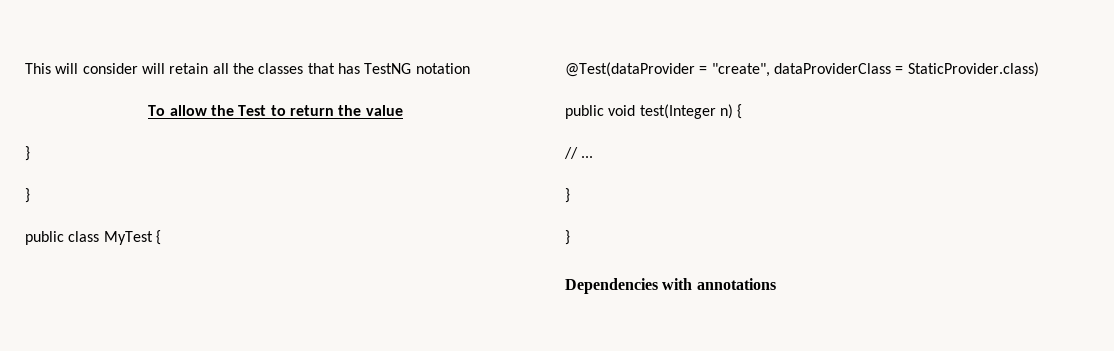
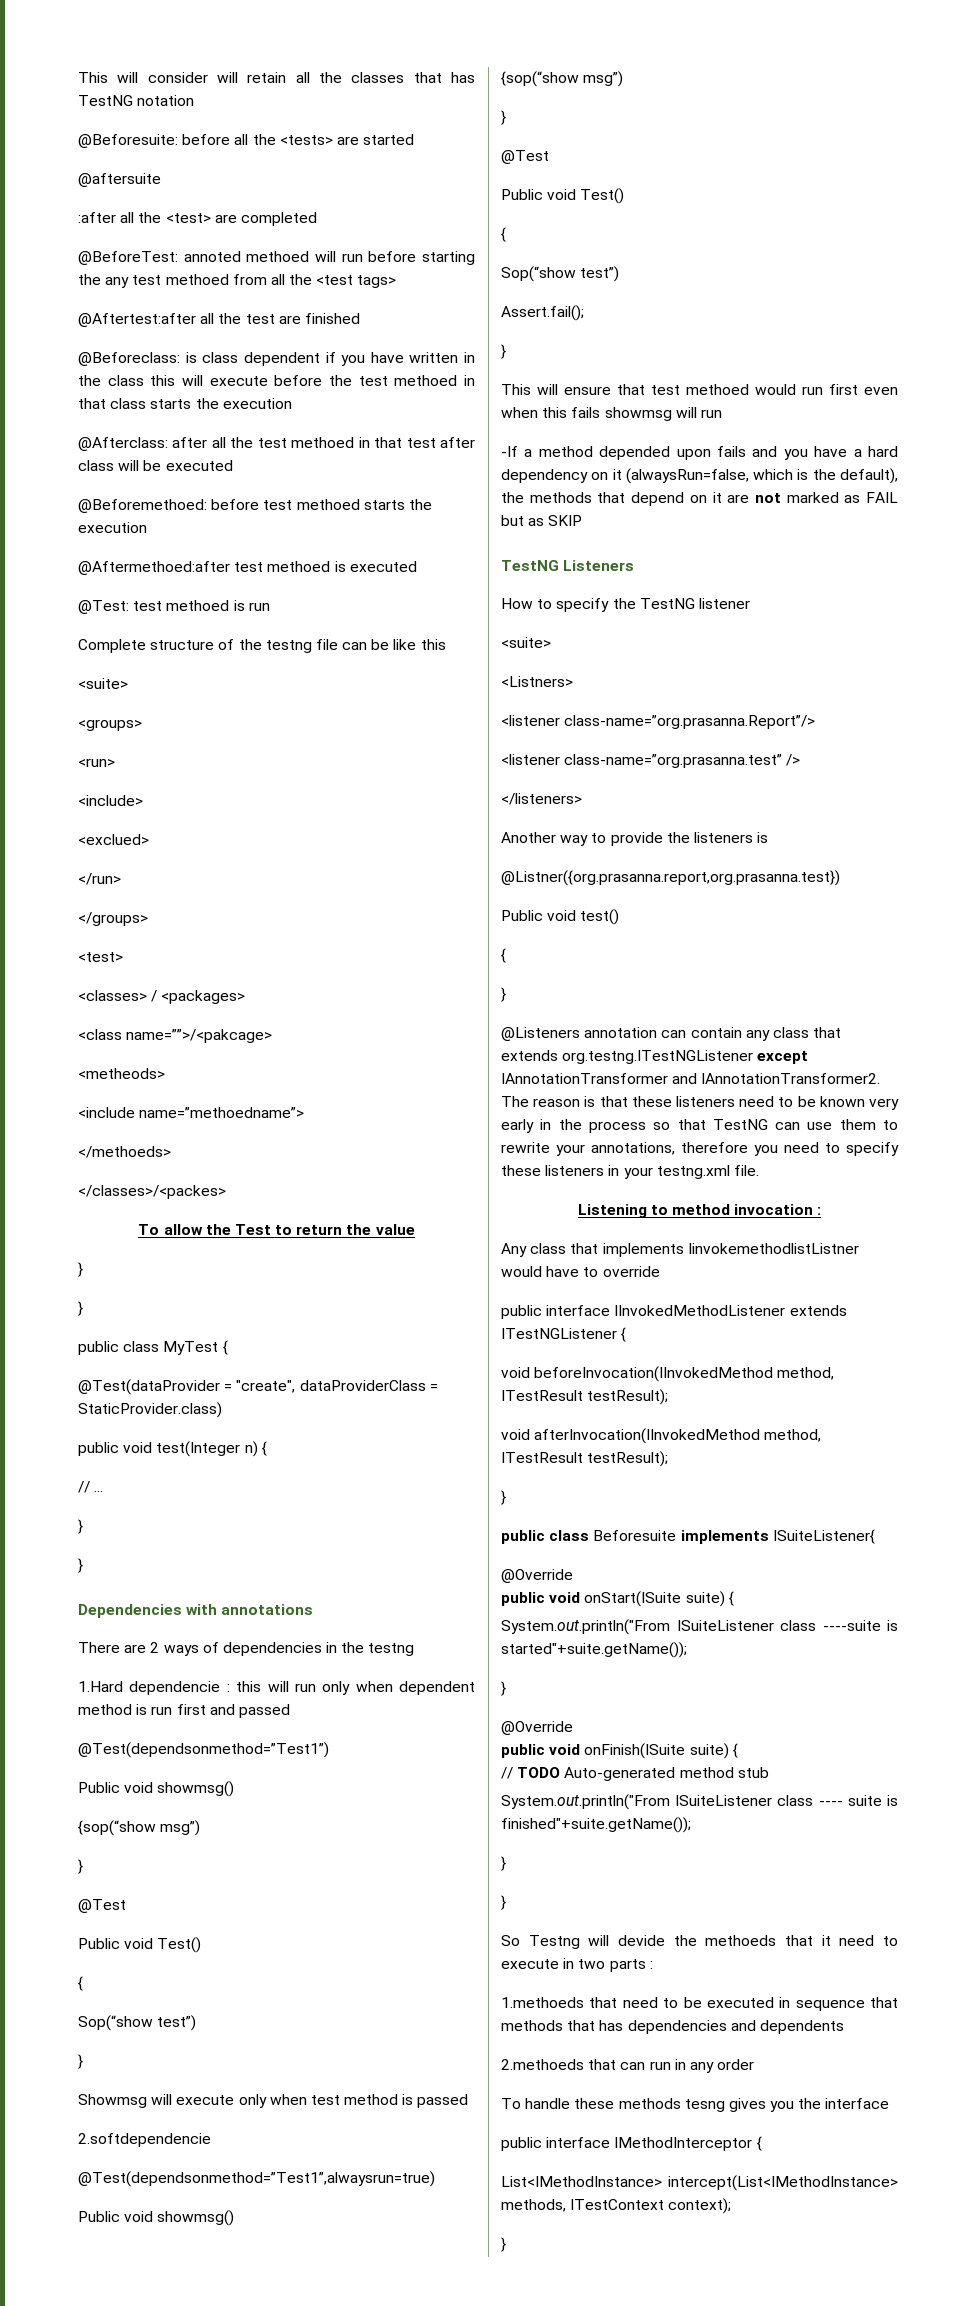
+ @Beforesuite: before all the <tests> are started
+ @aftersuite
+ :after all the <test> are completed
+ @BeforeTest: annoted methoed will run before starting the any test methoed from all the <test tags>
+ @Aftertest:after all the test are finished
+ @Beforeclass: is class dependent if you have written in the class this will execute before the test methoed in that class starts the execution
+ @Afterclass: after all the test methoed in that test after class will be executed
+ @Beforemethoed: before test methoed starts the execution
+ @Aftermethoed:after test methoed is executed
+ @Test: test methoed is run
+ Complete structure of the testng file can be like this
+ <suite>
+ <groups>
+ <run>
+ <include>
+ <exclued>
+ </run>
+ </groups>
+ <test>
+ <classes> / <packages>
+ <class name=””>/<pakcage>
+ <metheods>
+ <include name=”methoedname”>
+ </methoeds>
+ </classes>/<packes>
+ There are 2 ways of dependencies in the testng
+ 1.Hard dependencie : this will run only when dependent method is run first and passed
+ @Test(dependsonmethod=”Test1”)
+ Public void showmsg()
+ {sop(“show msg”)
+ }
+ @Test
+ Public void Test()
+ {
+ Sop(“show test”)
+ }
+ Showmsg will execute only when test method is passed
+ 2.softdependencie
+ @Test(dependsonmethod=”Test1”,alwaysrun=true)
+ Public void showmsg()
+ {sop(“show msg”)
+ }
+ @Test
+ Public void Test()
+ {
+ Sop(“show test”)
+ Assert.fail();
+ }
+ This will ensure that test methoed would run first even when this fails showmsg will run
+ -If a method depended upon fails and you have a hard dependency on it (alwaysRun=false, which is the default), the methods that depend on it are not marked as FAIL but as SKIP
+ TestNG Listeners
+ How to specify the TestNG listener
+ <suite>
+ <Listners>
+ <listener class-name=”org.prasanna.Report”/>
+ <listener class-name=”org.prasanna.test” />
+ </listeners>
+ Another way to provide the listeners is
+ @Listner({org.prasanna.report,org.prasanna.test})
+ Public void test()
+ {
+ }
+ @Listeners annotation can contain any class that extends org.testng.ITestNGListener except IAnnotationTransformer and IAnnotationTransformer2. The reason is that these listeners need to be known very early in the process so that TestNG can use them to rewrite your annotations, therefore you need to specify these listeners in your testng.xml file.
+ Listening to method invocation :
+ Any class that implements IinvokemethodlistListner would have to override
+ public interface IInvokedMethodListener extends ITestNGListener {
+ void beforeInvocation(IInvokedMethod method, ITestResult testResult);
+ void afterInvocation(IInvokedMethod method, ITestResult testResult);
+ }
+ public class Beforesuite implements ISuiteListener{
+ @Override
+ public void onStart(ISuite suite) {
+ System.out.println("From ISuiteListener class ----suite is started"+suite.getName());
+ }
+ @Override
+ public void onFinish(ISuite suite) {
+ // TODO Auto-generated method stub
+ System.out.println("From ISuiteListener class ---- suite is finished"+suite.getName());
+ }
+ }
+ So Testng will devide the methoeds that it need to execute in two parts :
+ 1.methoeds that need to be executed in sequence that methods that has dependencies and dependents
+ 2.methoeds that can run in any order
+ To handle these methods tesng gives you the interface
+ public interface IMethodInterceptor {
+ List<IMethodInstance> intercept(List<IMethodInstance> methods, ITestContext context);
+ }

